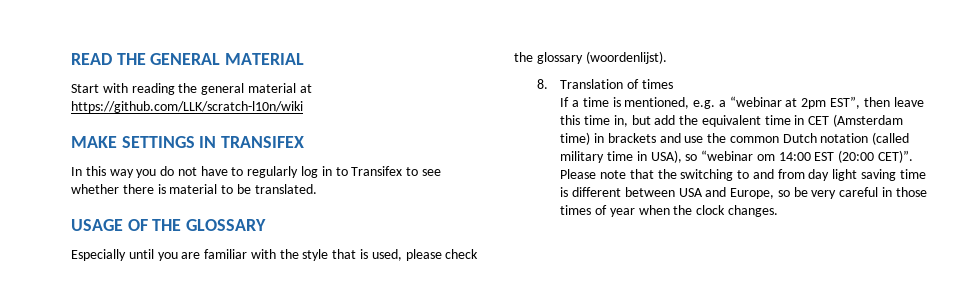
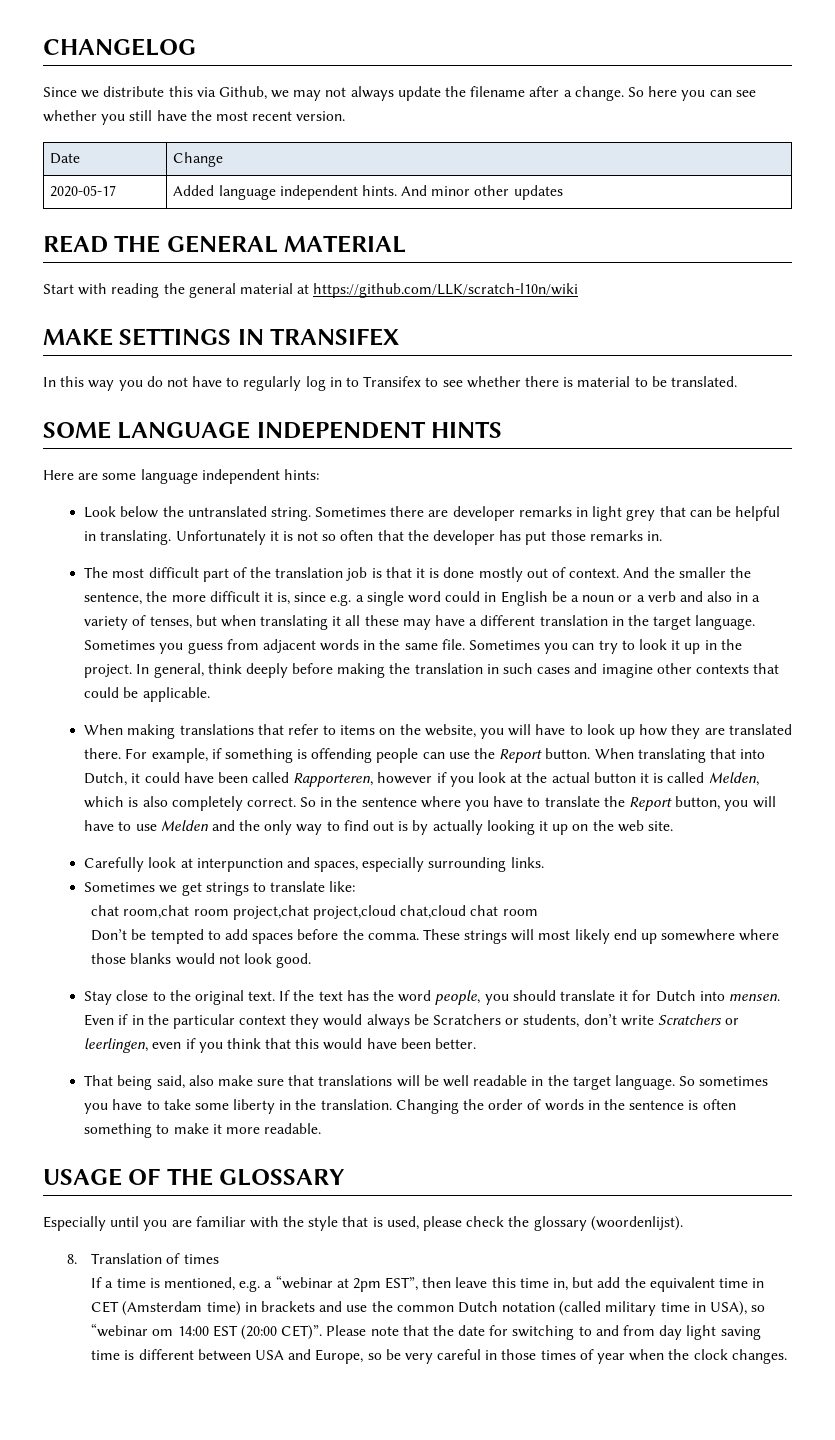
+ CHANGELOG
+ Since we distribute this via Github, we may not always update the filename after a change. So here you can see whether you still have the most recent version.
+ Date | Change
+ 2020-05-17 | Added language independent hints. And minor other updates
+ SOME LANGUAGE INDEPENDENT HINTS
+ Here are some language independent hints:
+ Look below the untranslated string. Sometimes there are developer remarks in light grey that can be helpful in translating. Unfortunately it is not so often that the developer has put those remarks in.
+ The most difficult part of the translation job is that it is done mostly out of context. And the smaller the sentence, the more difficult it is, since e.g. a single word could in English be a noun or a verb and also in a variety of tenses, but when translating it all these may have a different translation in the target language. Sometimes you guess from adjacent words in the same file. Sometimes you can try to look it up in the project. In general, think deeply before making the translation in such cases and imagine other contexts that could be applicable.
+ When making translations that refer to items on the website, you will have to look up how they are translated there. For example, if something is offending people can use the Report button. When translating that into Dutch, it could have been called Rapporteren, however if you look at the actual button it is called Melden, which is also completely correct. So in the sentence where you have to translate the Report button, you will have to use Melden and the only way to find out is by actually looking it up on the web site.
+ Carefully look at interpunction and spaces, especially surrounding links.
+ Sometimes we get strings to translate like:
+ chat room,chat room project,chat project,cloud chat,cloud chat room
+ Don’t be tempted to add spaces before the comma. These strings will most likely end up somewhere where those blanks would not look good.
+ Stay close to the original text. If the text has the word people, you should translate it for Dutch into mensen. Even if in the particular context they would always be Scratchers or students, don’t write Scratchers or leerlingen, even if you think that this would have been better.
+ That being said, also make sure that translations will be well readable in the target language. So sometimes you have to take some liberty in the translation. Changing the order of words in the sentence is often something to make it more readable.
- Please note that the switching to and from day light saving time is different between USA and Europe, so be very careful in those times of year when the clock changes.
+ Please note that the date for switching to and from day light saving time is different between USA and Europe, so be very careful in those times of year when the clock changes.

